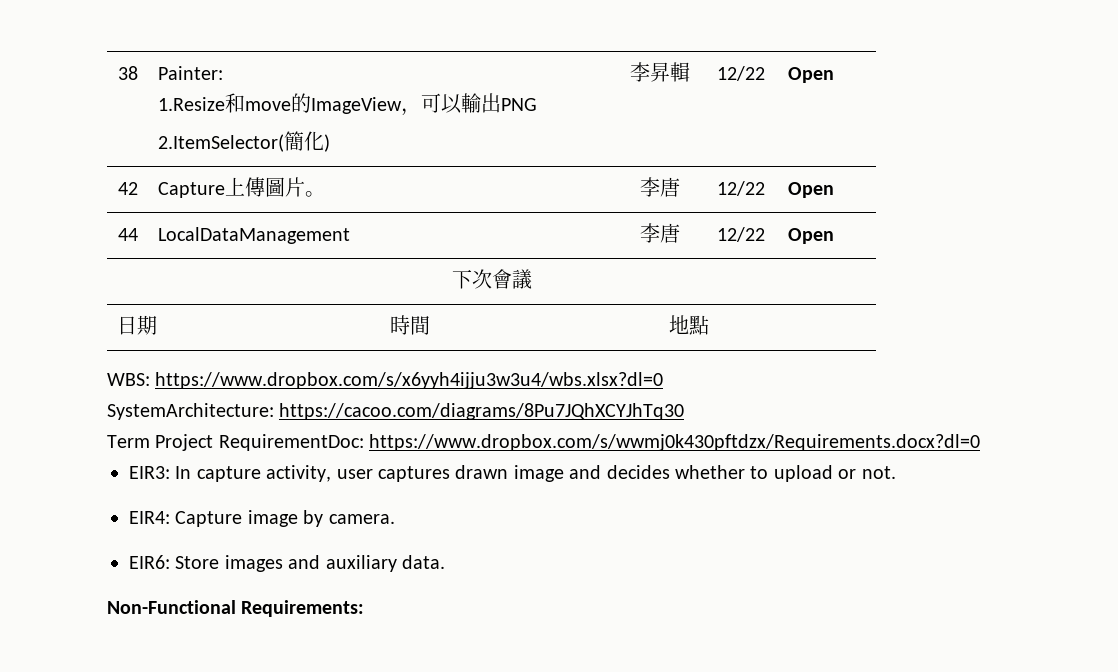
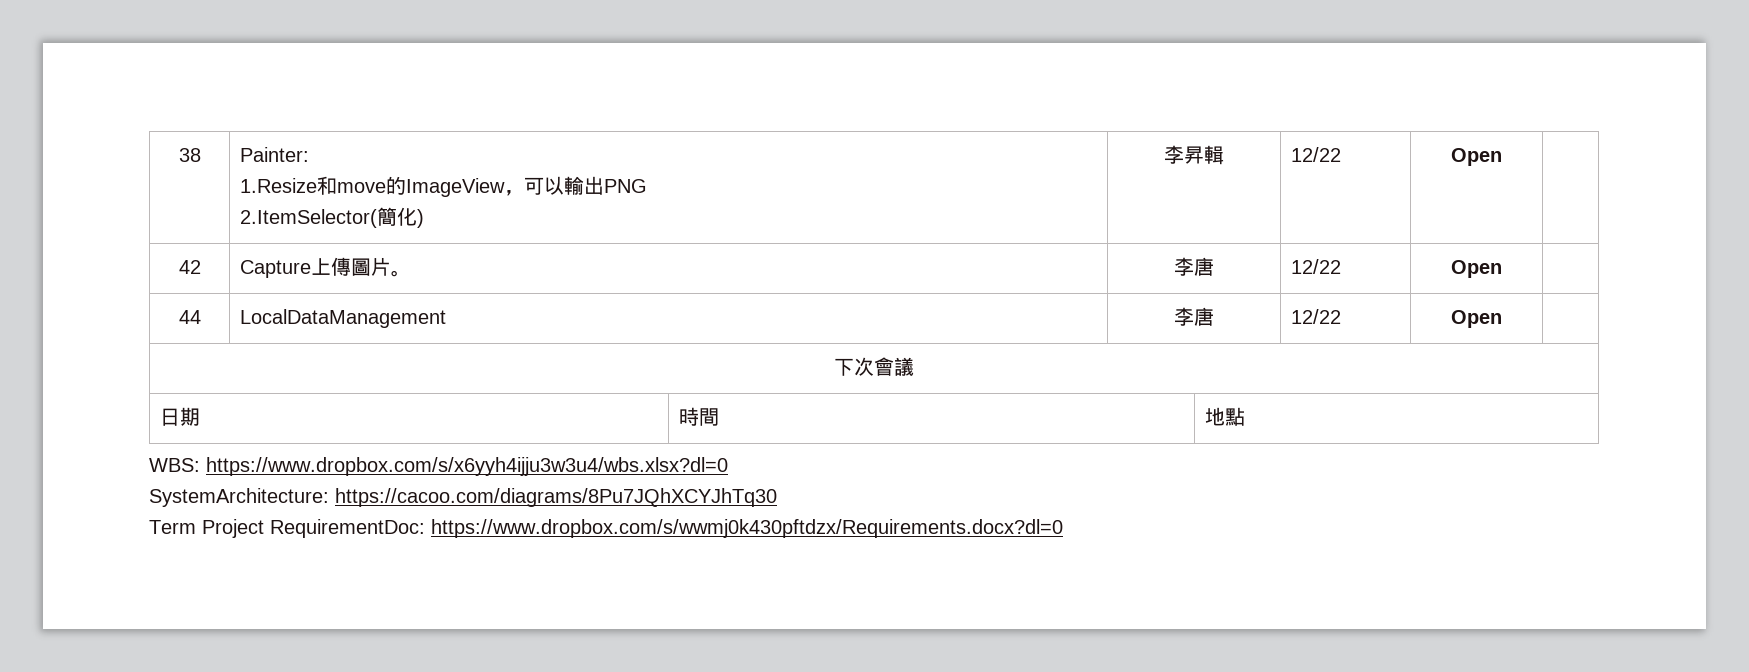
- EIR3: In capture activity, user captures drawn image and decides whether to upload or not.
- EIR4: Capture image by camera.
- EIR6: Store images and auxiliary data.
- Non-Functional Requirements:

